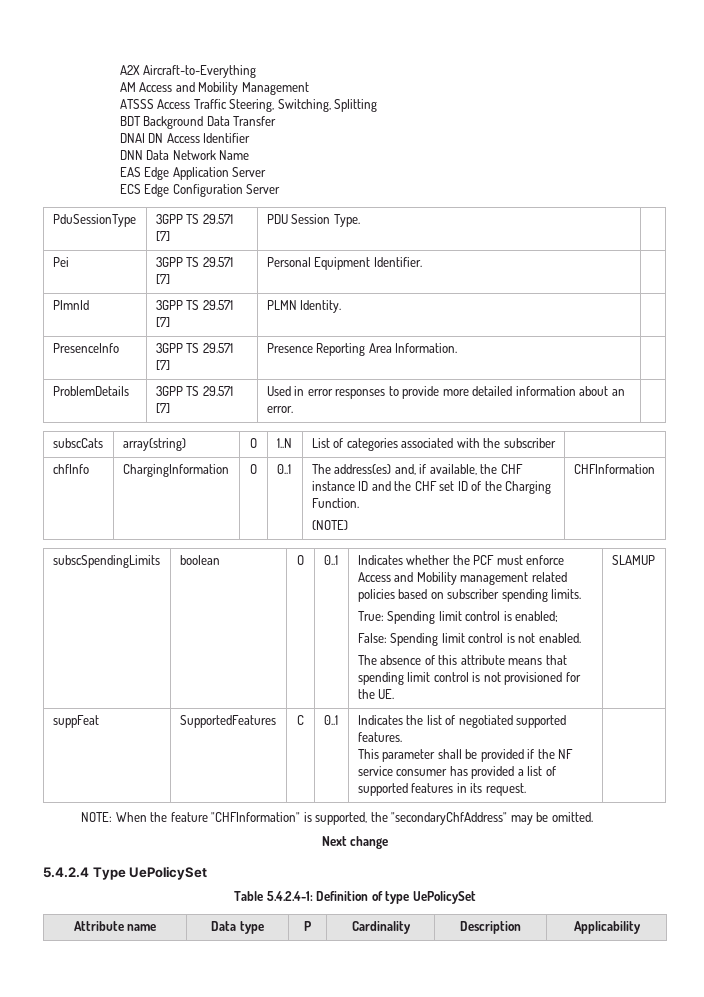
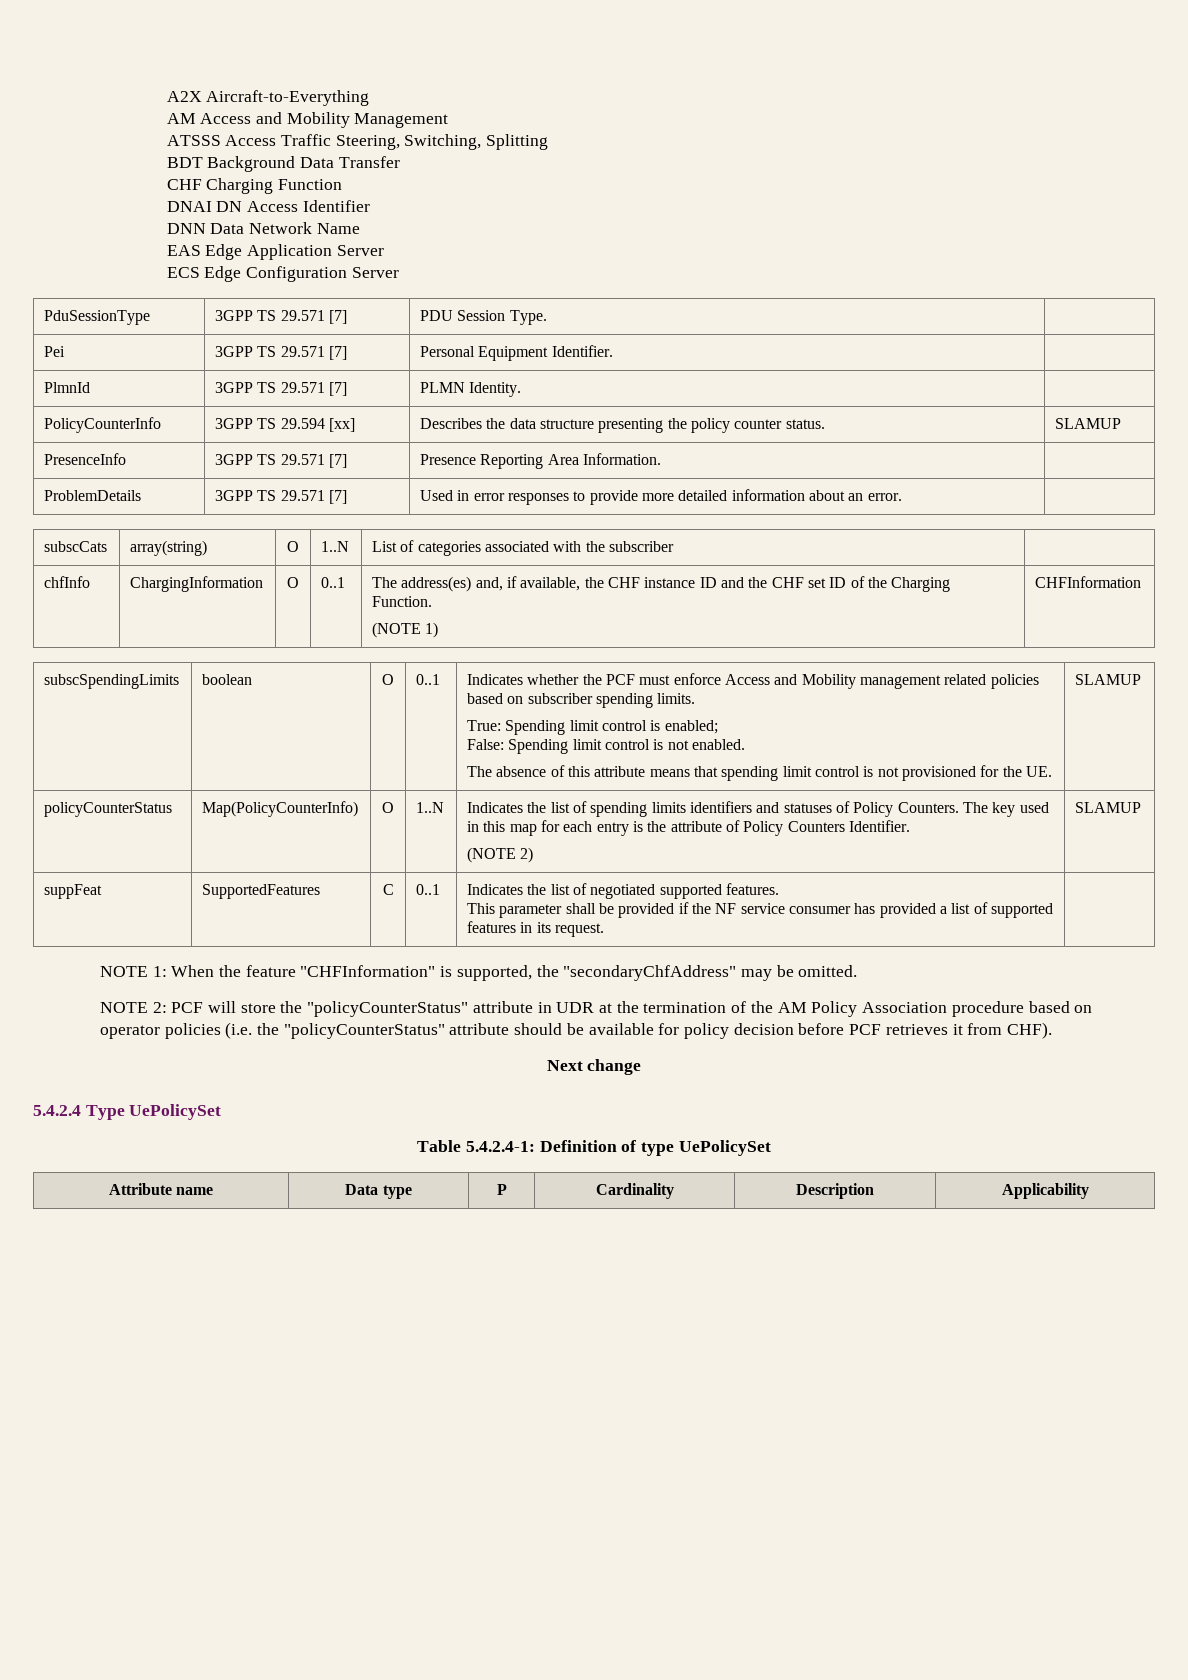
+ CHF Charging Function
+ PolicyCounterInfo | 3GPP TS 29.594 [xx] | Describes the data structure presenting the policy counter status. | SLAMUP
  chfInfo | ChargingInformation | O | 0..1 | The address(es) and, if available, the CHF instance ID and the CHF set ID of the Charging Function.
- (NOTE) | CHFInformation
+ (NOTE 1) | CHFInformation
+ policyCounterStatus | Map(PolicyCounterInfo) | O | 1..N | Indicates the list of spending limits identifiers and statuses of Policy Counters. The key used in this map for each entry is the attribute of Policy Counters Identifier.
+ (NOTE 2) | SLAMUP
- NOTE: When the feature "CHFInformation" is supported, the "secondaryChfAddress" may be omitted.
+ NOTE 1: When the feature "CHFInformation" is supported, the "secondaryChfAddress" may be omitted.
+ NOTE 2: PCF will store the "policyCounterStatus" attribute in UDR at the termination of the AM Policy Association procedure based on operator policies (i.e. the "policyCounterStatus" attribute should be available for policy decision before PCF retrieves it from CHF).

